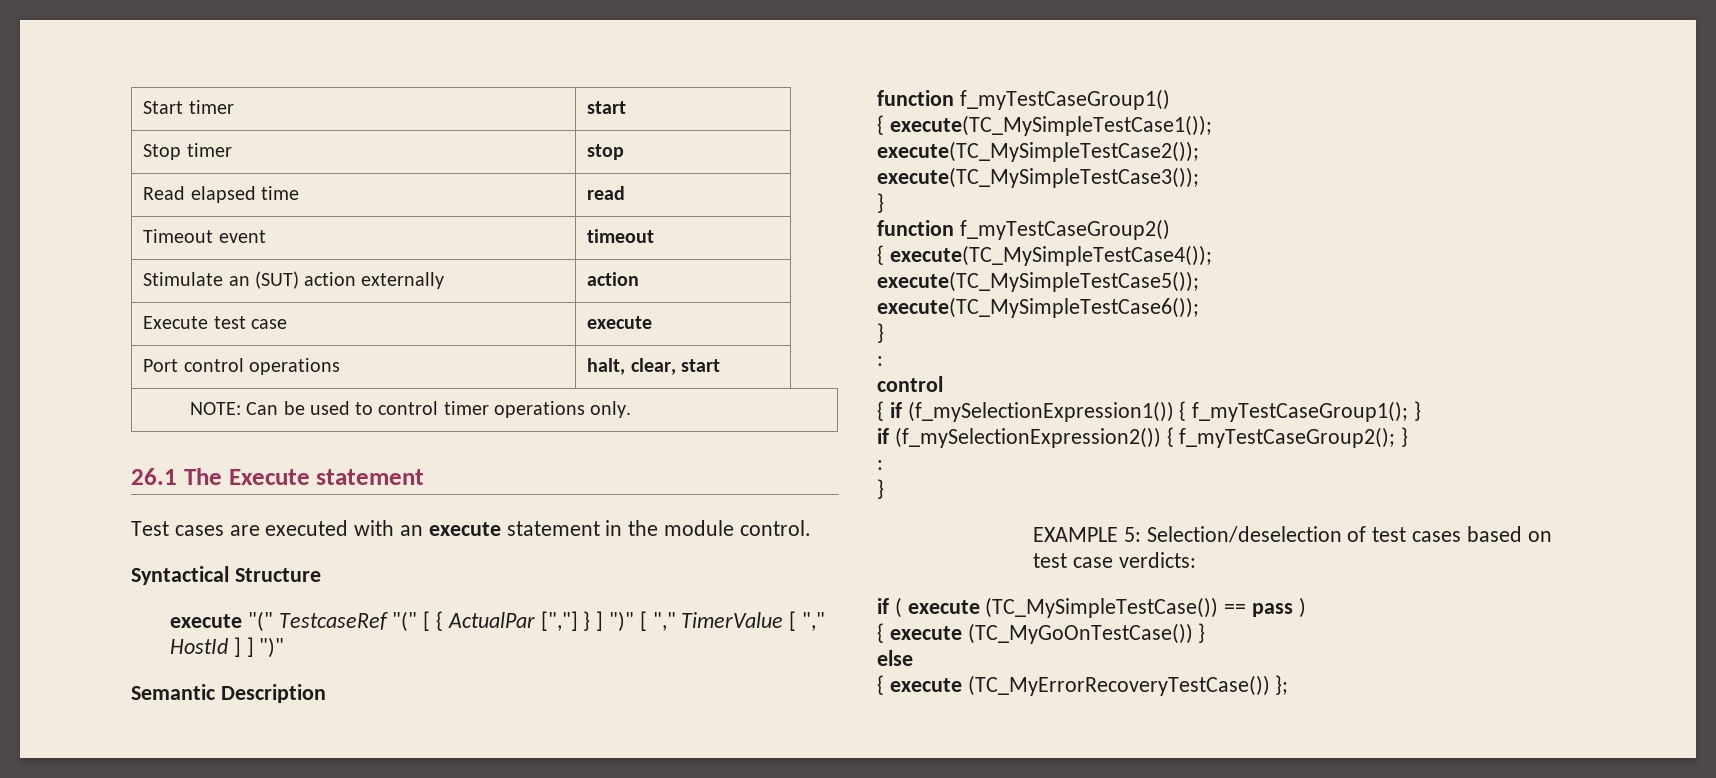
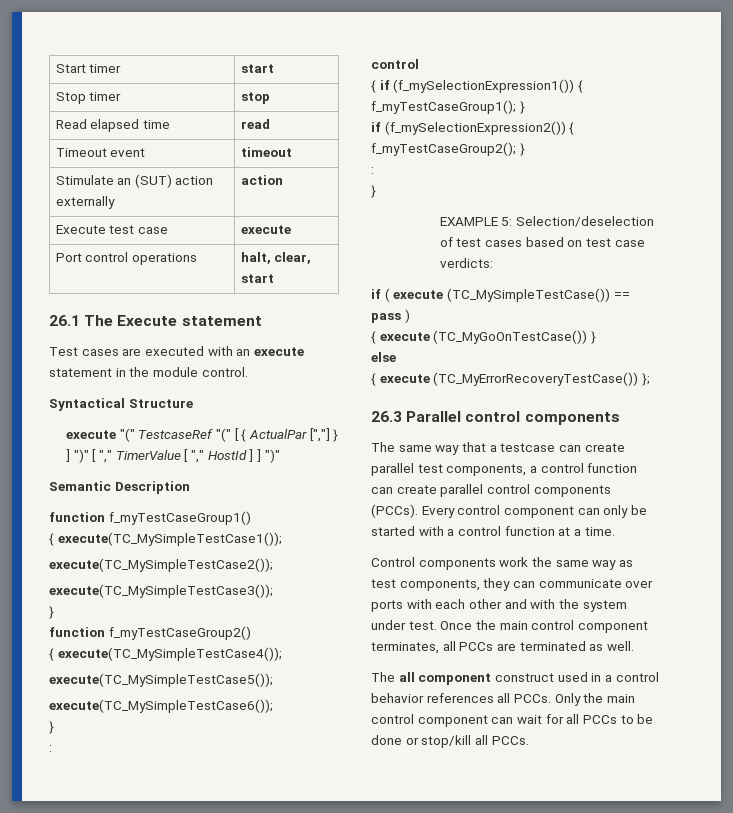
- NOTE: Can be used to control timer operations only.
+ 26.3 Parallel control components
+ The same way that a testcase can create parallel test components, a control function can create parallel control components (PCCs). Every control component can only be started with a control function at a time.
+ Control components work the same way as test components, they can communicate over ports with each other and with the system under test. Once the main control component terminates, all PCCs are terminated as well.
+ The all component construct used in a control behavior references all PCCs. Only the main control component can wait for all PCCs to be done or stop/kill all PCCs.

